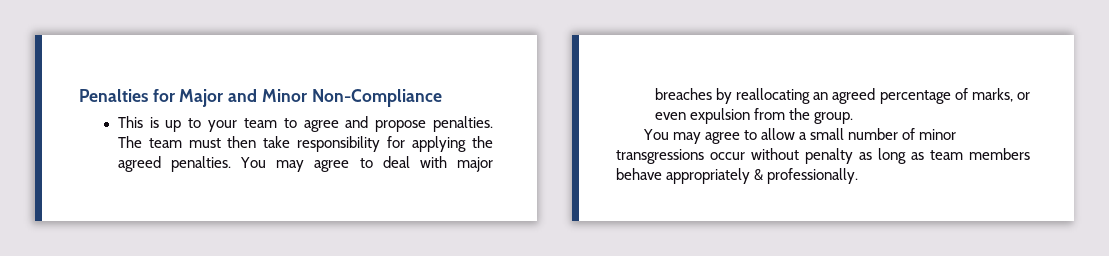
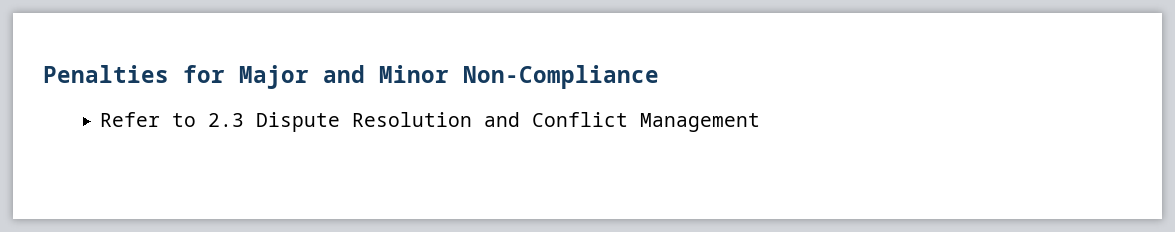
- This is up to your team to agree and propose penalties. The team must then take responsibility for applying the agreed penalties. You may agree to deal with major breaches by reallocating an agreed percentage of marks, or even expulsion from the group.
- You may agree to allow a small number of minor transgressions occur without penalty as long as team members behave appropriately & professionally.
+ Refer to 2.3 Dispute Resolution and Conflict Management

